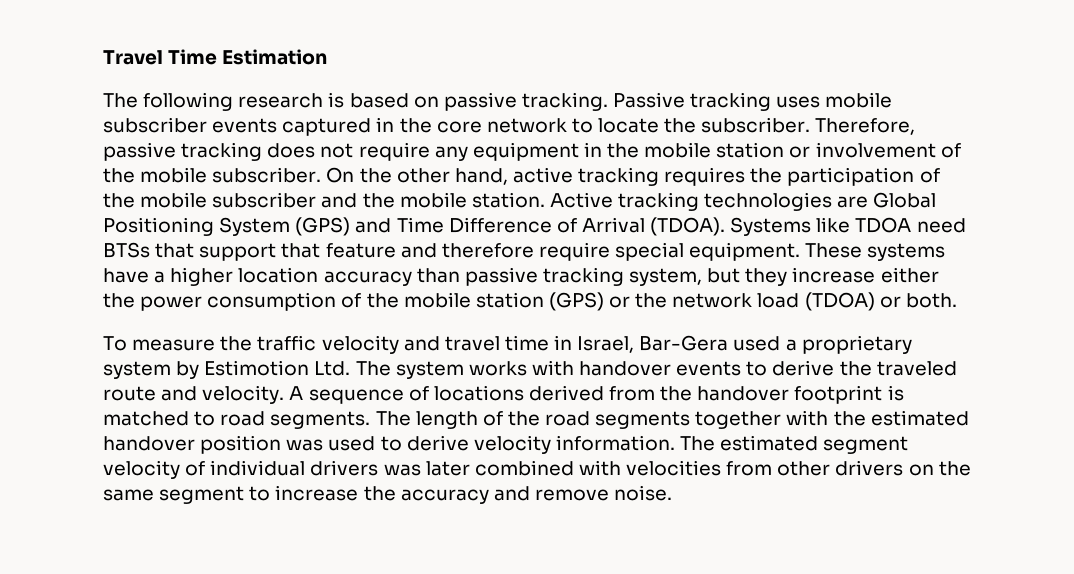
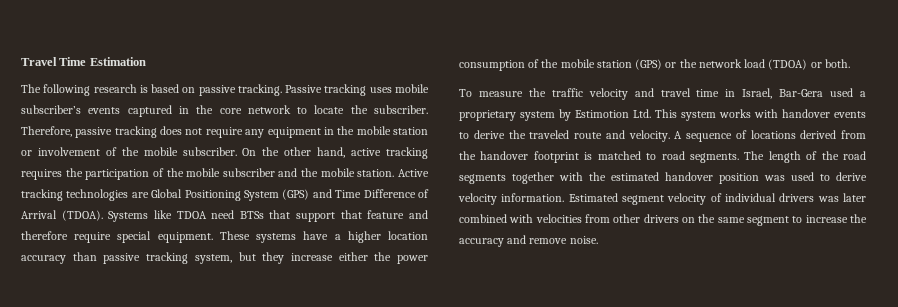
- Passive tracking uses mobile subscriber events captured in the core network to locate the subscriber.
+ Passive tracking uses mobile subscriber’s events captured in the core network to locate the subscriber.
- To measure the traffic velocity and travel time in Israel, Bar-Gera used a proprietary system by Estimotion Ltd. The system works with handover events to derive the traveled route and velocity.
+ To measure the traffic velocity and travel time in Israel, Bar-Gera used a proprietary system by Estimotion Ltd. This system works with handover events to derive the traveled route and velocity.
- The estimated segment velocity of individual drivers was later combined with velocities from other drivers on the same segment to increase the accuracy and remove noise.
+ Estimated segment velocity of individual drivers was later combined with velocities from other drivers on the same segment to increase the accuracy and remove noise.

